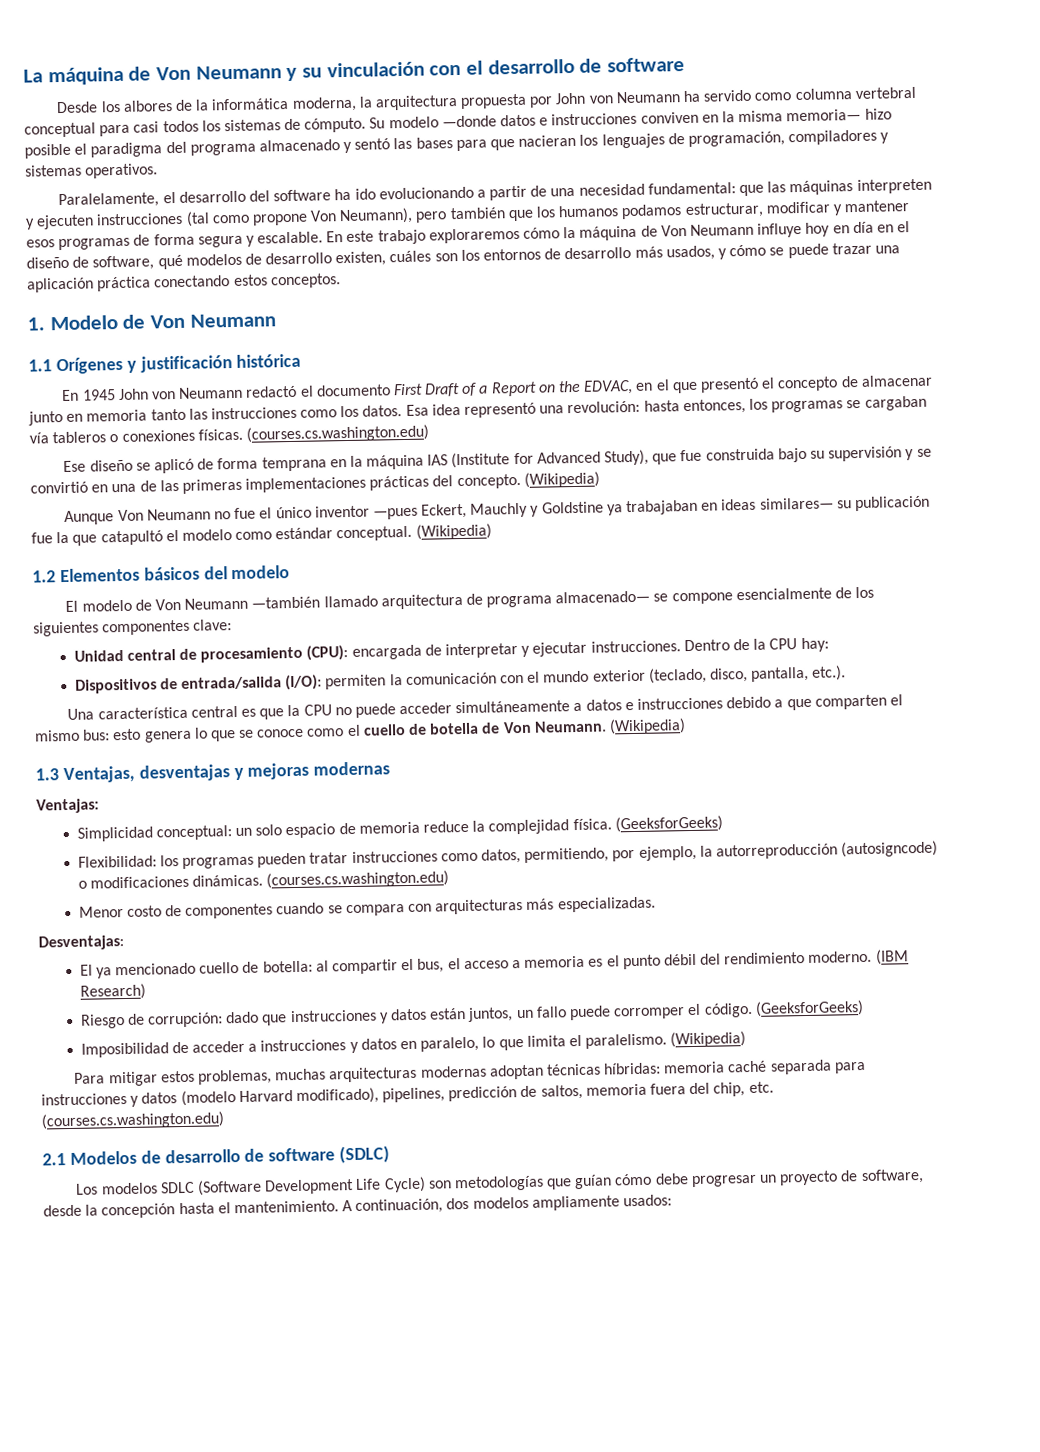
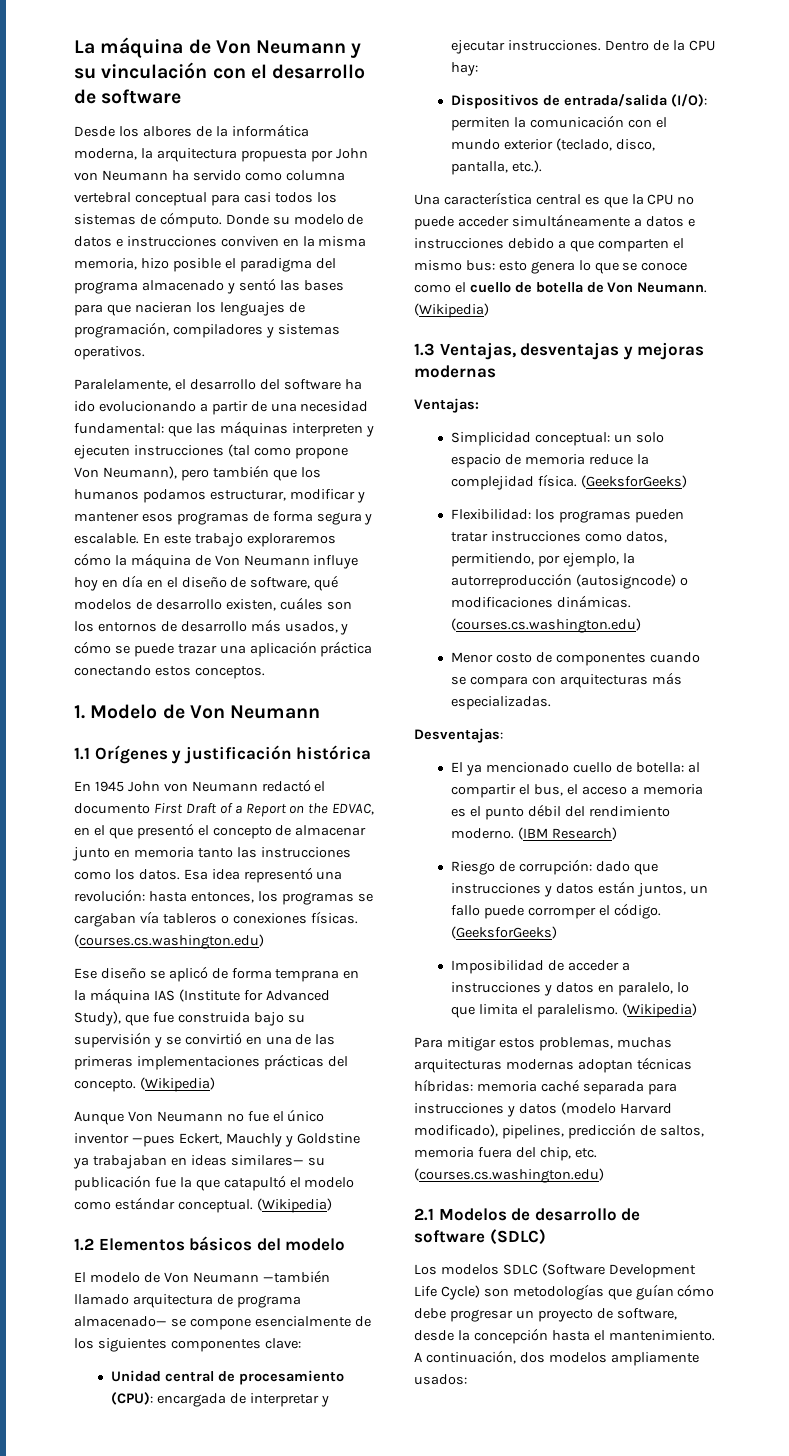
- Su modelo —donde datos e instrucciones conviven en la misma memoria— hizo posible el paradigma del programa almacenado y sentó las bases para que nacieran los lenguajes de programación, compiladores y sistemas operativos.
+ Donde su modelo de datos e instrucciones conviven en la misma memoria, hizo posible el paradigma del programa almacenado y sentó las bases para que nacieran los lenguajes de programación, compiladores y sistemas operativos.

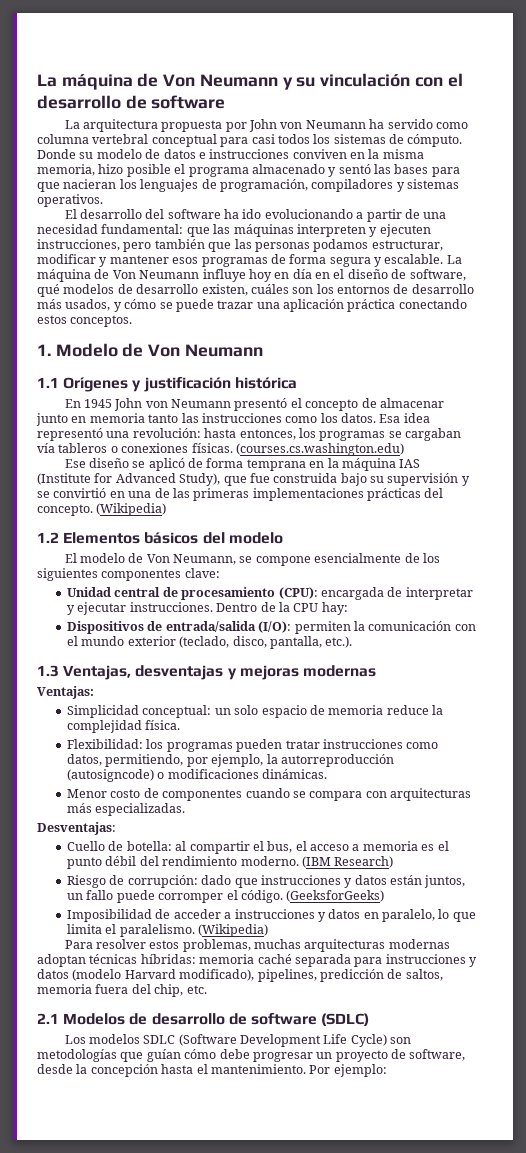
- Desde los albores de la informática moderna, la arquitectura propuesta por John von Neumann ha servido como columna vertebral conceptual para casi todos los sistemas de cómputo.
+ La arquitectura propuesta por John von Neumann ha servido como columna vertebral conceptual para casi todos los sistemas de cómputo.
- Donde su modelo de datos e instrucciones conviven en la misma memoria, hizo posible el paradigma del programa almacenado y sentó las bases para que nacieran los lenguajes de programación, compiladores y sistemas operativos.
+ Donde su modelo de datos e instrucciones conviven en la misma memoria, hizo posible el programa almacenado y sentó las bases para que nacieran los lenguajes de programación, compiladores y sistemas operativos.
- Paralelamente, el desarrollo del software ha ido evolucionando a partir de una necesidad fundamental: que las máquinas interpreten y ejecuten instrucciones (tal como propone Von Neumann), pero también que los humanos podamos estructurar, modificar y mantener esos programas de forma segura y escalable.
+ El desarrollo del software ha ido evolucionando a partir de una necesidad fundamental: que las máquinas interpreten y ejecuten instrucciones, pero también que las personas podamos estructurar, modificar y mantener esos programas de forma segura y escalable.
- En este trabajo exploraremos cómo la máquina de Von Neumann influye hoy en día en el diseño de software, qué modelos de desarrollo existen, cuáles son los entornos de desarrollo más usados, y cómo se puede trazar una aplicación práctica conectando estos conceptos.
+ La máquina de Von Neumann influye hoy en día en el diseño de software, qué modelos de desarrollo existen, cuáles son los entornos de desarrollo más usados, y cómo se puede trazar una aplicación práctica conectando estos conceptos.
- En 1945 John von Neumann redactó el documento First Draft of a Report on the EDVAC, en el que presentó el concepto de almacenar junto en memoria tanto las instrucciones como los datos.
+ En 1945 John von Neumann presentó el concepto de almacenar junto en memoria tanto las instrucciones como los datos.
- Aunque Von Neumann no fue el único inventor —pues Eckert, Mauchly y Goldstine ya trabajaban en ideas similares— su publicación fue la que catapultó el modelo como estándar conceptual. (Wikipedia)
- El modelo de Von Neumann —también llamado arquitectura de programa almacenado— se compone esencialmente de los siguientes componentes clave:
+ El modelo de Von Neumann, se compone esencialmente de los siguientes componentes clave:
- Una característica central es que la CPU no puede acceder simultáneamente a datos e instrucciones debido a que comparten el mismo bus: esto genera lo que se conoce como el cuello de botella de Von Neumann. (Wikipedia)
- Simplicidad conceptual: un solo espacio de memoria reduce la complejidad física. (GeeksforGeeks)
+ Simplicidad conceptual: un solo espacio de memoria reduce la complejidad física.
- Flexibilidad: los programas pueden tratar instrucciones como datos, permitiendo, por ejemplo, la autorreproducción (autosigncode) o modificaciones dinámicas. (courses.cs.washington.edu)
+ Flexibilidad: los programas pueden tratar instrucciones como datos, permitiendo, por ejemplo, la autorreproducción (autosigncode) o modificaciones dinámicas.
- El ya mencionado cuello de botella: al compartir el bus, el acceso a memoria es el punto débil del rendimiento moderno.
+ Cuello de botella: al compartir el bus, el acceso a memoria es el punto débil del rendimiento moderno.
- Para mitigar estos problemas, muchas arquitecturas modernas adoptan técnicas híbridas: memoria caché separada para instrucciones y datos (modelo Harvard modificado), pipelines, predicción de saltos, memoria fuera del chip, etc. (courses.cs.washington.edu)
+ Para resolver estos problemas, muchas arquitecturas modernas adoptan técnicas híbridas: memoria caché separada para instrucciones y datos (modelo Harvard modificado), pipelines, predicción de saltos, memoria fuera del chip, etc.
- A continuación, dos modelos ampliamente usados:
+ Por ejemplo:

